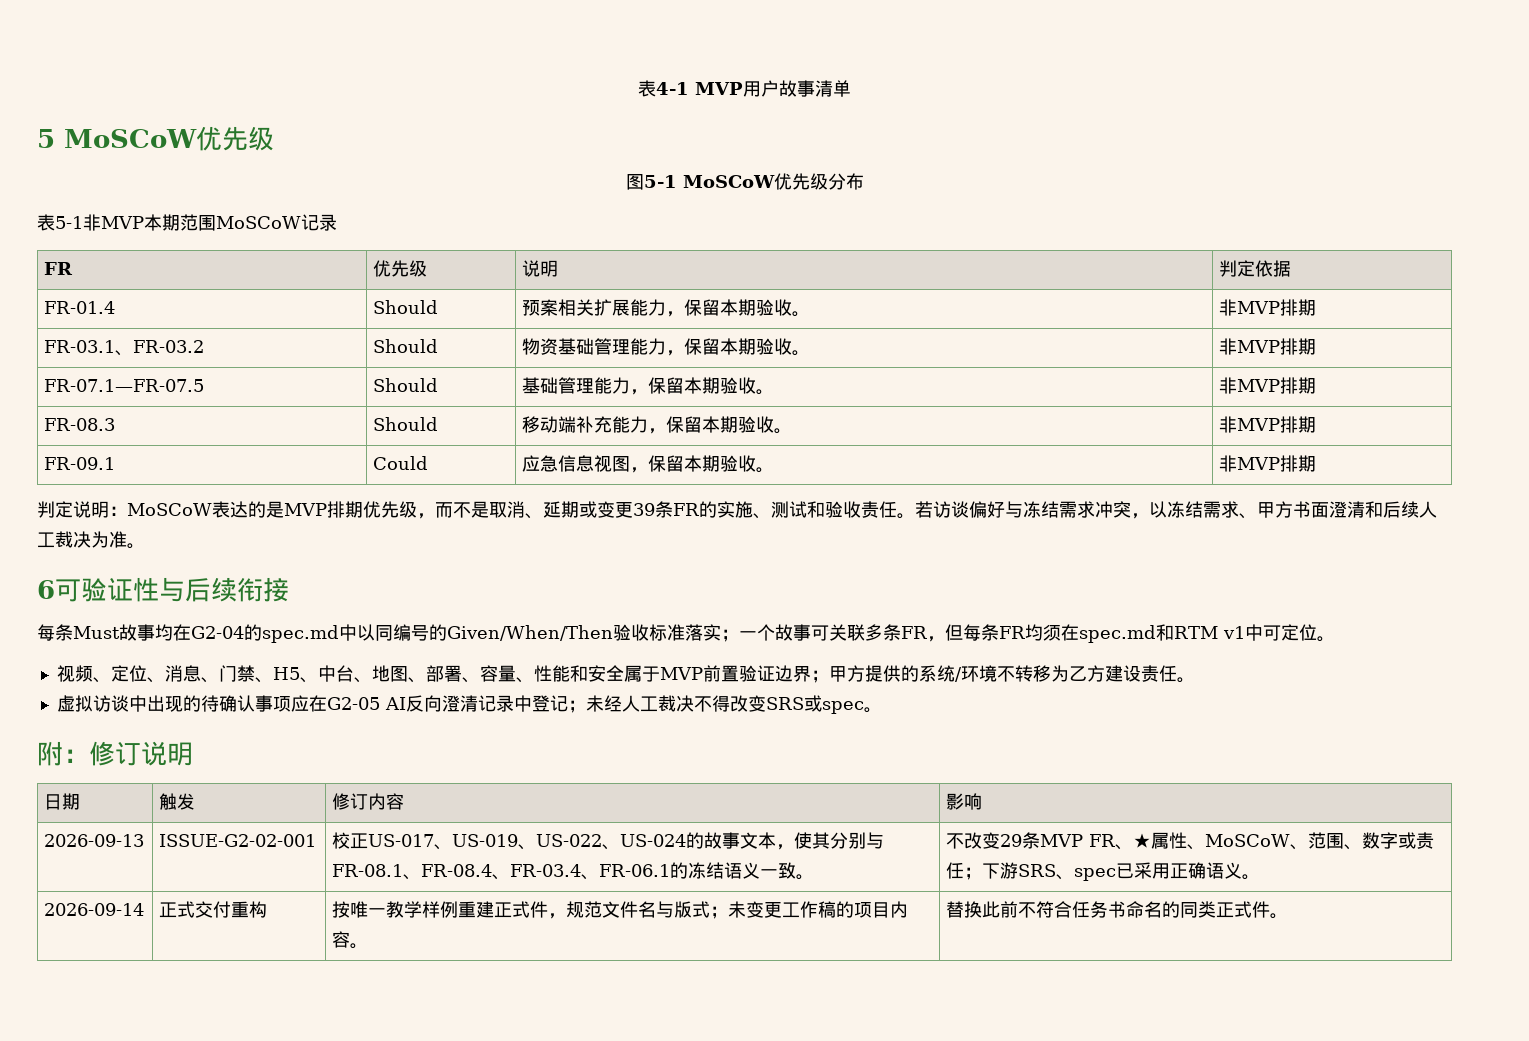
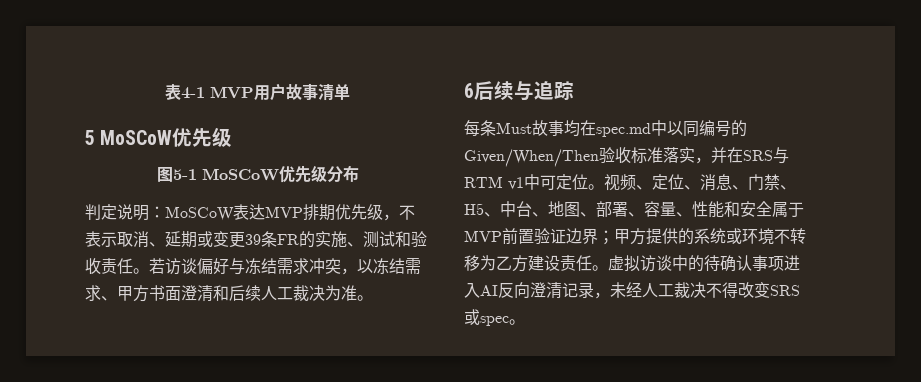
- 表5-1非MVP本期范围MoSCoW记录
- FR | 优先级 | 说明 | 判定依据
- FR-01.4 | Should | 预案相关扩展能力，保留本期验收。 | 非MVP排期
- FR-03.1、FR-03.2 | Should | 物资基础管理能力，保留本期验收。 | 非MVP排期
- FR-07.1—FR-07.5 | Should | 基础管理能力，保留本期验收。 | 非MVP排期
- FR-08.3 | Should | 移动端补充能力，保留本期验收。 | 非MVP排期
- FR-09.1 | Could | 应急信息视图，保留本期验收。 | 非MVP排期
- 判定说明：MoSCoW表达的是MVP排期优先级，而不是取消、延期或变更39条FR的实施、测试和验收责任。
+ 判定说明：MoSCoW表达MVP排期优先级，不表示取消、延期或变更39条FR的实施、测试和验收责任。
- 6可验证性与后续衔接
+ 6后续与追踪
- 每条Must故事均在G2-04的spec.md中以同编号的Given/When/Then验收标准落实；一个故事可关联多条FR，但每条FR均须在spec.md和RTM v1中可定位。
- 视频、定位、消息、门禁、H5、中台、地图、部署、容量、性能和安全属于MVP前置验证边界；
+ 每条Must故事均在spec.md中以同编号的Given/When/Then验收标准落实，并在SRS与RTM v1中可定位。视频、定位、消息、门禁、H5、中台、地图、部署、容量、性能和安全属于MVP前置验证边界；
- 甲方提供的系统/环境不转移为乙方建设责任。
- 虚拟访谈中出现的待确认事项应在G2-05 AI反向澄清记录中登记；未经人工裁决不得改变SRS或spec。
+ 甲方提供的系统或环境不转移为乙方建设责任。虚拟访谈中的待确认事项进入AI反向澄清记录，未经人工裁决不得改变SRS或spec。
- 附：修订说明
- 日期 | 触发 | 修订内容 | 影响
- 2026-09-13 | ISSUE-G2-02-001 | 校正US-017、US-019、US-022、US-024的故事文本，使其分别与FR-08.1、FR-08.4、FR-03.4、FR-06.1的冻结语义一致。 | 不改变29条MVP FR、★属性、MoSCoW、范围、数字或责任；下游SRS、spec已采用正确语义。
- 2026-09-14 | 正式交付重构 | 按唯一教学样例重建正式件，规范文件名与版式；未变更工作稿的项目内容。 | 替换此前不符合任务书命名的同类正式件。

